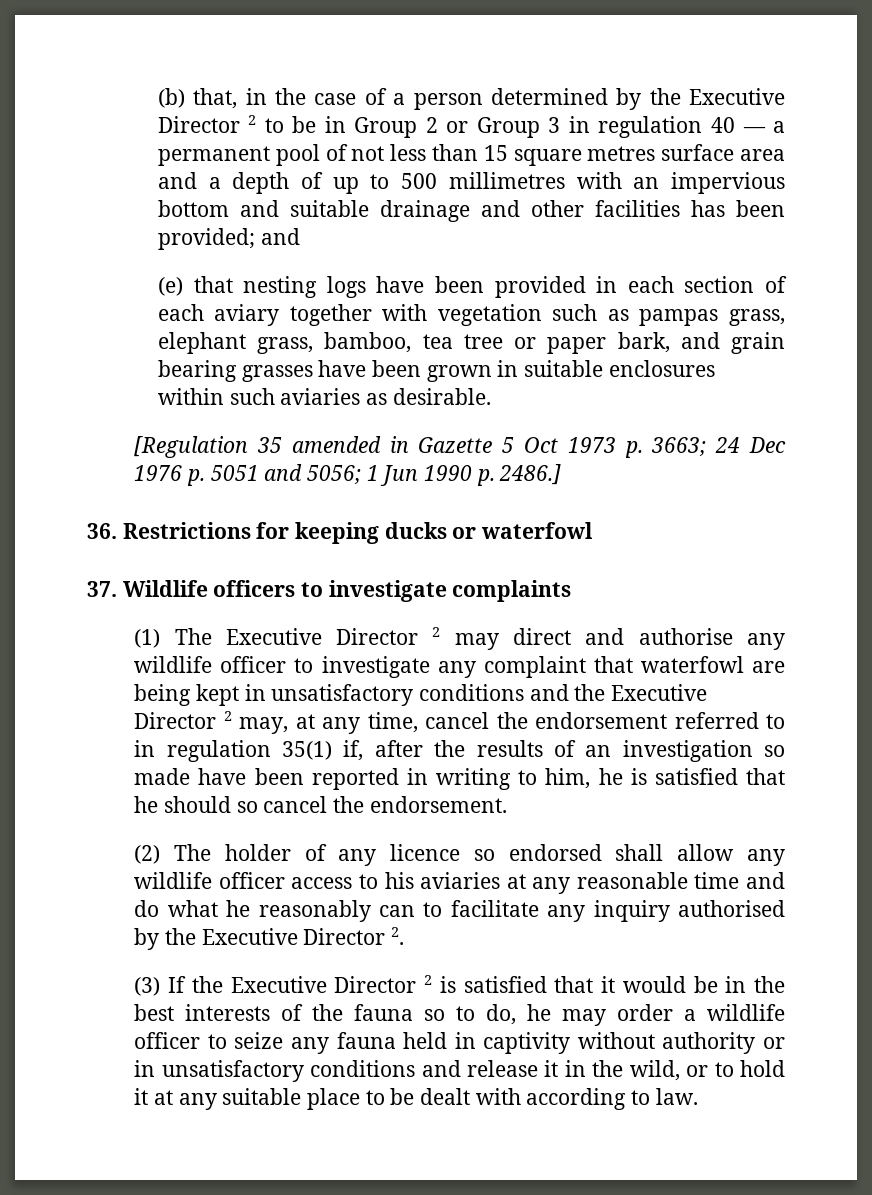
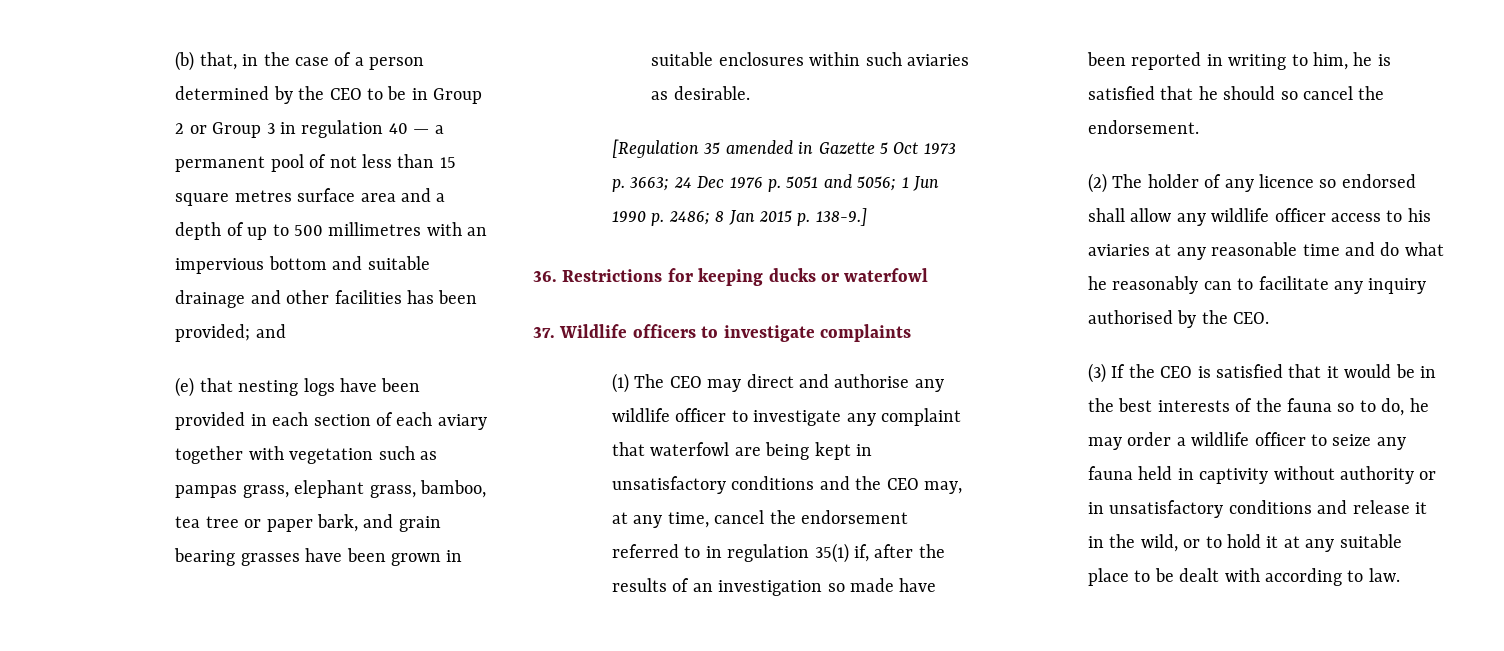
- (b) that, in the case of a person determined by the Executive Director 2 to be in Group 2 or Group 3 in regulation 40 — a permanent pool of not less than 15 square metres surface area and a depth of up to 500 millimetres with an impervious bottom and suitable drainage and other facilities has been provided; and
+ (b) that, in the case of a person determined by the CEO to be in Group 2 or Group 3 in regulation 40 — a permanent pool of not less than 15 square metres surface area and a depth of up to 500 millimetres with an impervious bottom and suitable drainage and other facilities has been provided; and
- [Regulation 35 amended in Gazette 5 Oct 1973 p. 3663; 24 Dec 1976 p. 5051 and 5056; 1 Jun 1990 p. 2486.]
+ [Regulation 35 amended in Gazette 5 Oct 1973 p. 3663; 24 Dec 1976 p. 5051 and 5056; 1 Jun 1990 p. 2486; 8 Jan 2015 p. 138-9.]
- (1) The Executive Director 2 may direct and authorise any wildlife officer to investigate any complaint that waterfowl are being kept in unsatisfactory conditions and the Executive Director 2 may, at any time, cancel the endorsement referred to in regulation 35(1) if, after the results of an investigation so made have been reported in writing to him, he is satisfied that he should so cancel the endorsement.
+ (1) The CEO may direct and authorise any wildlife officer to investigate any complaint that waterfowl are being kept in unsatisfactory conditions and the CEO may, at any time, cancel the endorsement referred to in regulation 35(1) if, after the results of an investigation so made have been reported in writing to him, he is satisfied that he should so cancel the endorsement.
- (2) The holder of any licence so endorsed shall allow any wildlife officer access to his aviaries at any reasonable time and do what he reasonably can to facilitate any inquiry authorised by the Executive Director 2.
+ (2) The holder of any licence so endorsed shall allow any wildlife officer access to his aviaries at any reasonable time and do what he reasonably can to facilitate any inquiry authorised by the CEO.
- (3) If the Executive Director 2 is satisfied that it would be in the best interests of the fauna so to do, he may order a wildlife officer to seize any fauna held in captivity without authority or in unsatisfactory conditions and release it in the wild, or to hold it at any suitable place to be dealt with according to law.
+ (3) If the CEO is satisfied that it would be in the best interests of the fauna so to do, he may order a wildlife officer to seize any fauna held in captivity without authority or in unsatisfactory conditions and release it in the wild, or to hold it at any suitable place to be dealt with according to law.

